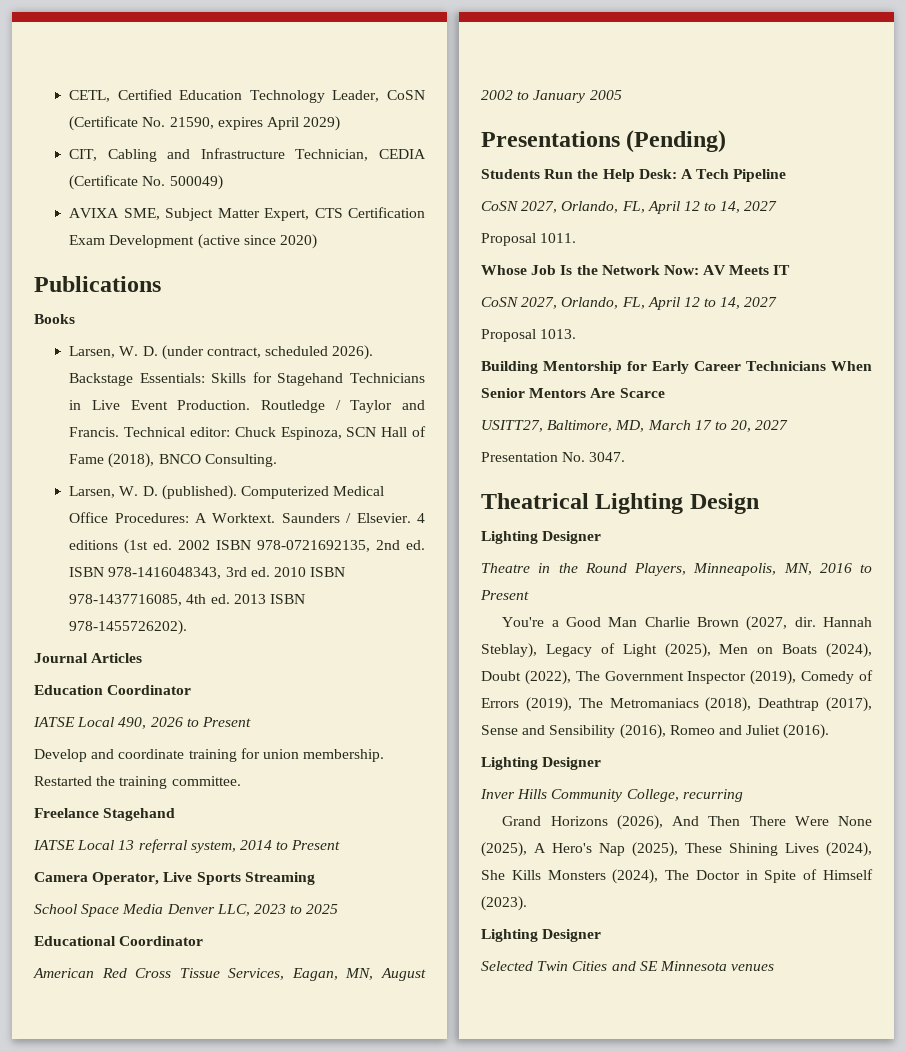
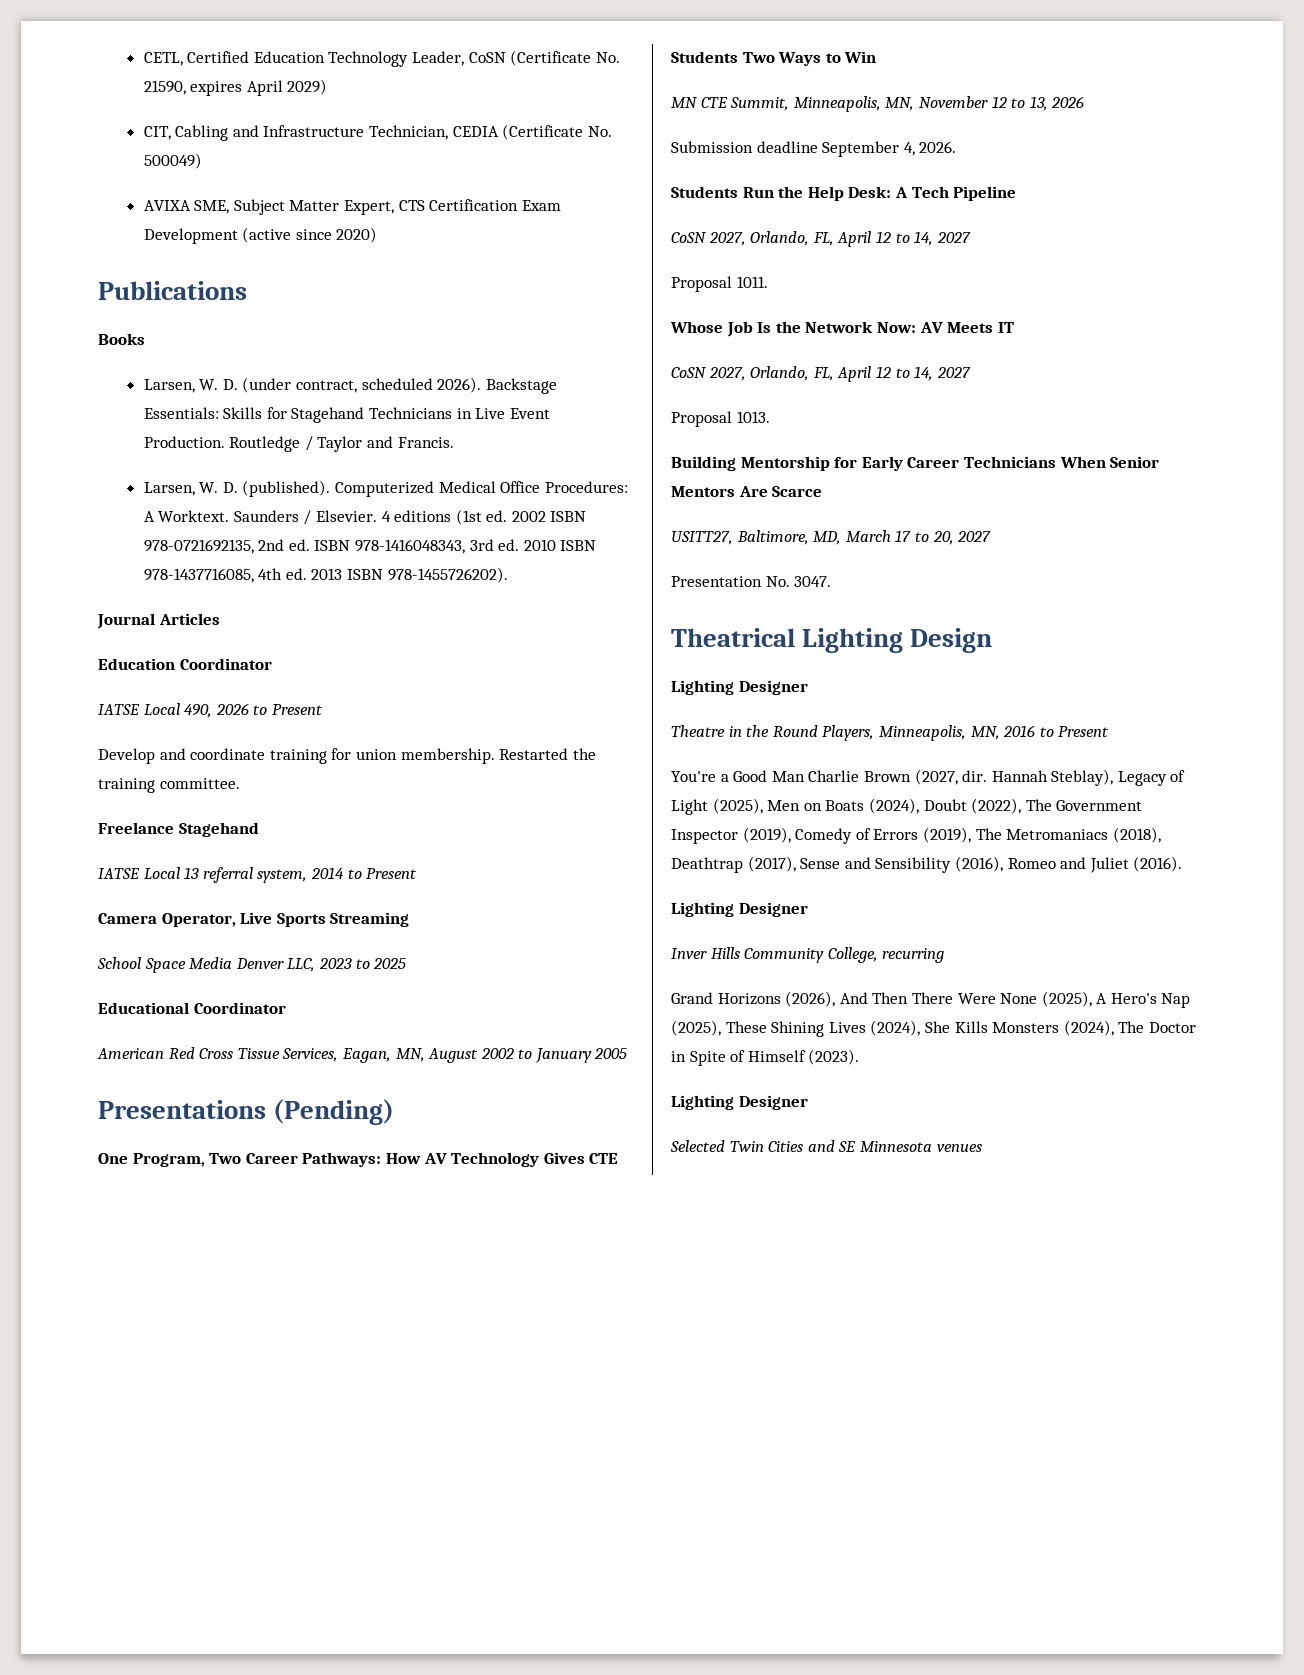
- Technical editor: Chuck Espinoza, SCN Hall of Fame (2018), BNCO Consulting.
+ One Program, Two Career Pathways: How AV Technology Gives CTE Students Two Ways to Win
+ MN CTE Summit, Minneapolis, MN, November 12 to 13, 2026
+ Submission deadline September 4, 2026.

